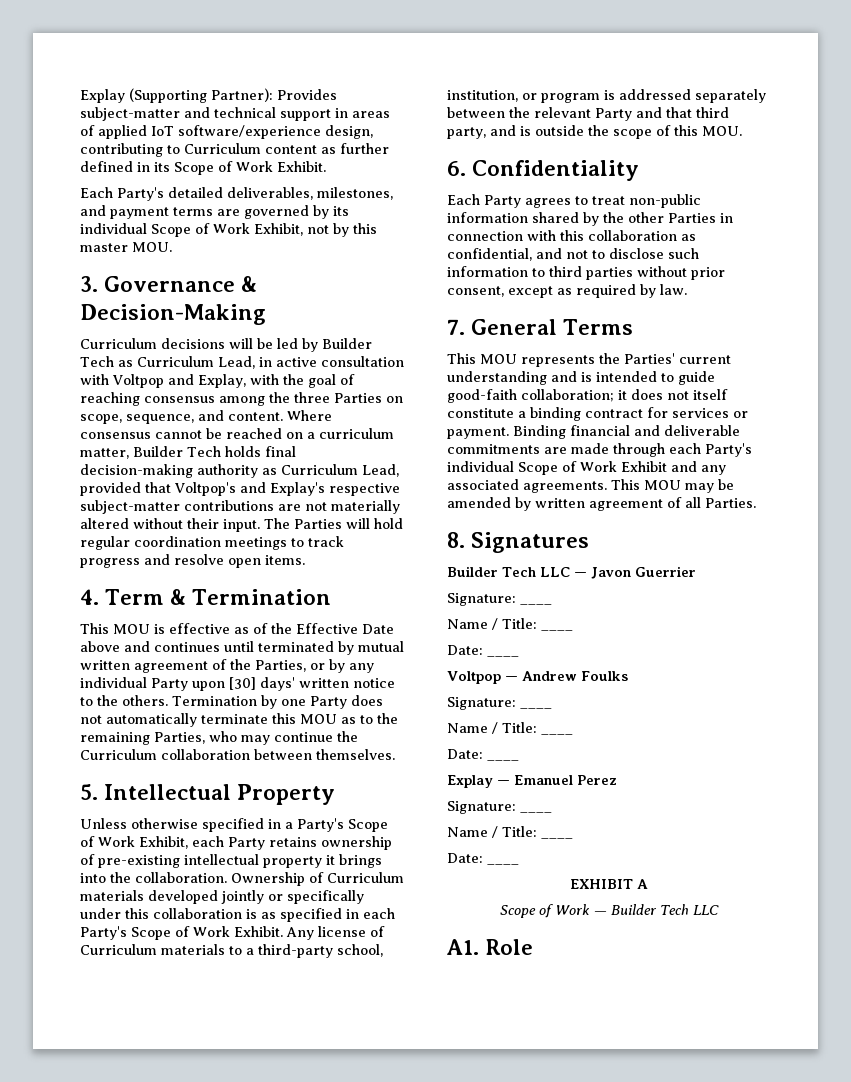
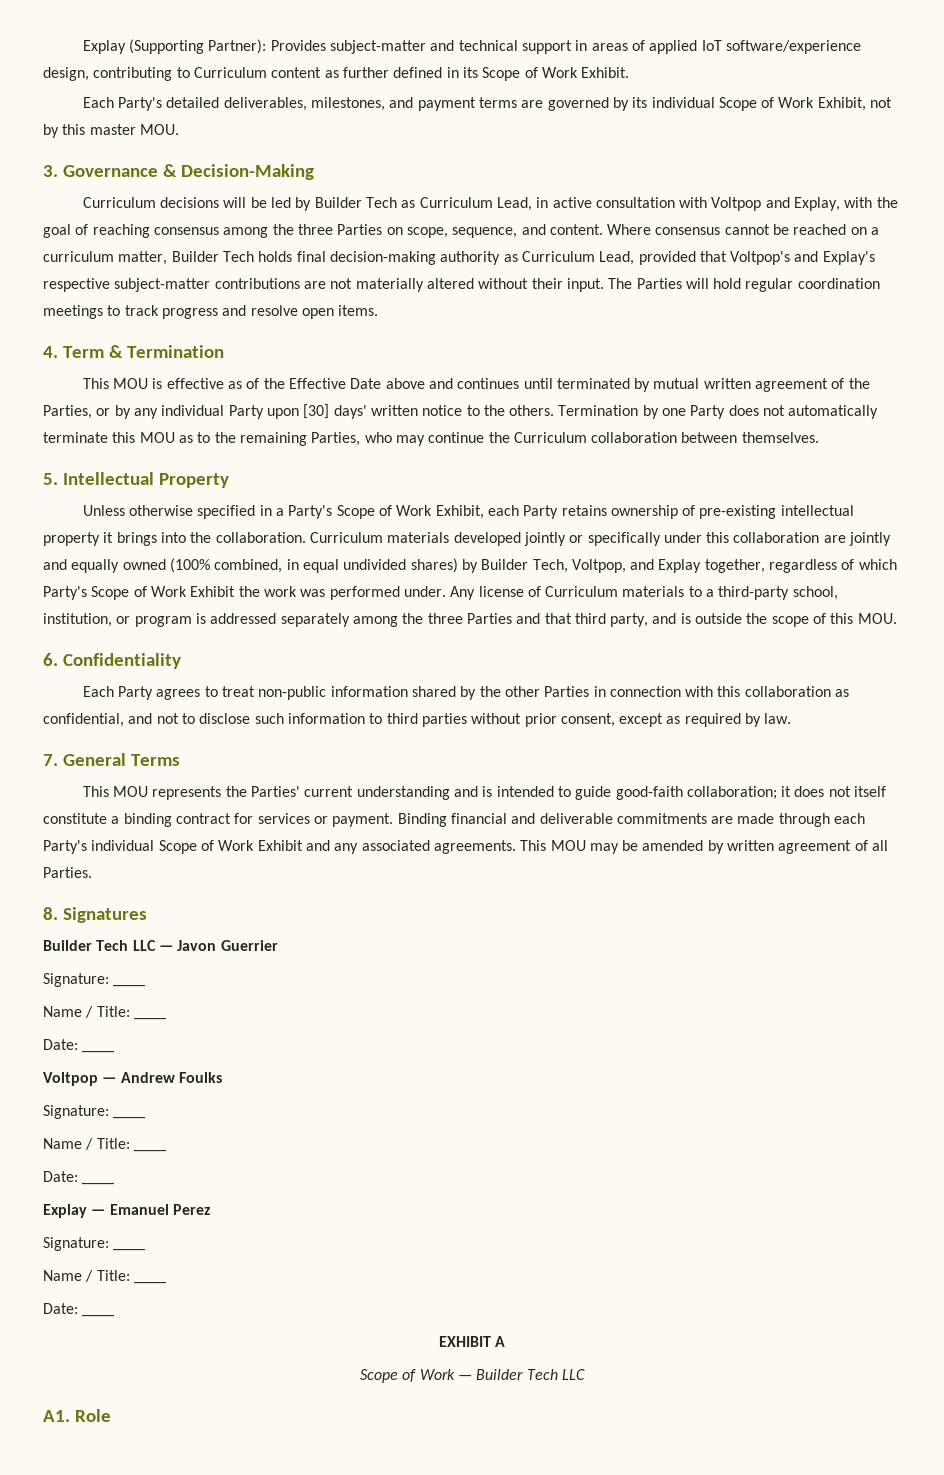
- Ownership of Curriculum materials developed jointly or specifically under this collaboration is as specified in each Party's Scope of Work Exhibit.
+ Curriculum materials developed jointly or specifically under this collaboration are jointly and equally owned (100% combined, in equal undivided shares) by Builder Tech, Voltpop, and Explay together, regardless of which Party's Scope of Work Exhibit the work was performed under.
- Any license of Curriculum materials to a third-party school, institution, or program is addressed separately between the relevant Party and that third party, and is outside the scope of this MOU.
+ Any license of Curriculum materials to a third-party school, institution, or program is addressed separately among the three Parties and that third party, and is outside the scope of this MOU.

